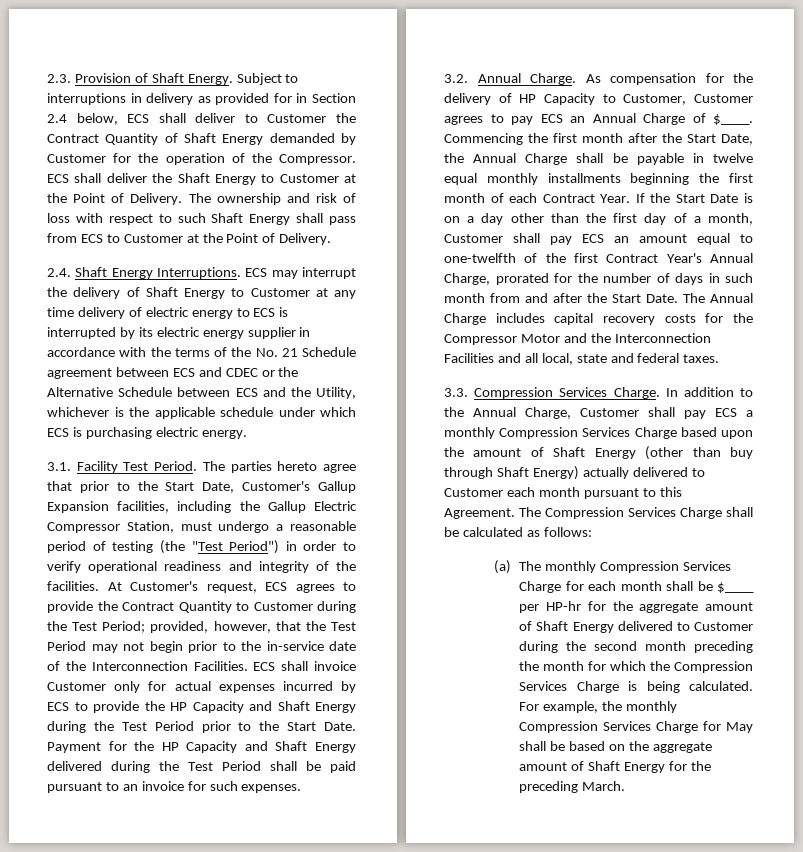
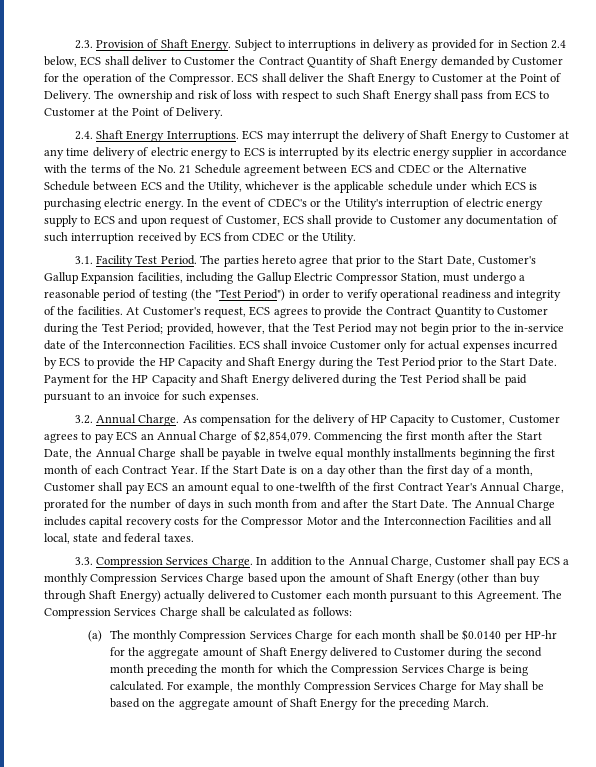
+ In the event of CDEC's or the Utility's interruption of electric energy supply to ECS and upon request of Customer, ECS shall provide to Customer any documentation of such interruption received by ECS from CDEC or the Utility.
- As compensation for the delivery of HP Capacity to Customer, Customer agrees to pay ECS an Annual Charge of $____.
+ As compensation for the delivery of HP Capacity to Customer, Customer agrees to pay ECS an Annual Charge of $2,854,079.
- (a) The monthly Compression Services Charge for each month shall be $____ per HP-hr for the aggregate amount of Shaft Energy delivered to Customer during the second month preceding the month for which the Compression Services Charge is being calculated.
+ (a) The monthly Compression Services Charge for each month shall be $0.0140 per HP-hr for the aggregate amount of Shaft Energy delivered to Customer during the second month preceding the month for which the Compression Services Charge is being calculated.

